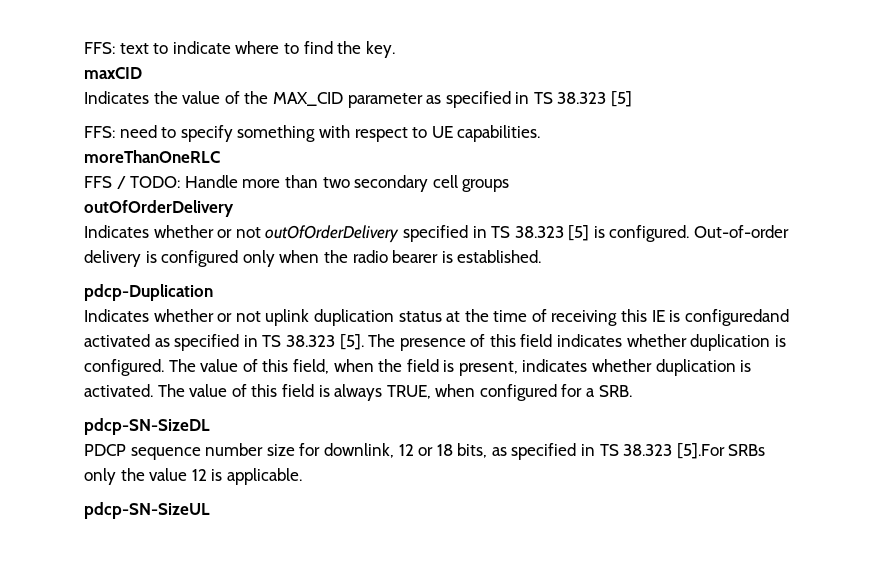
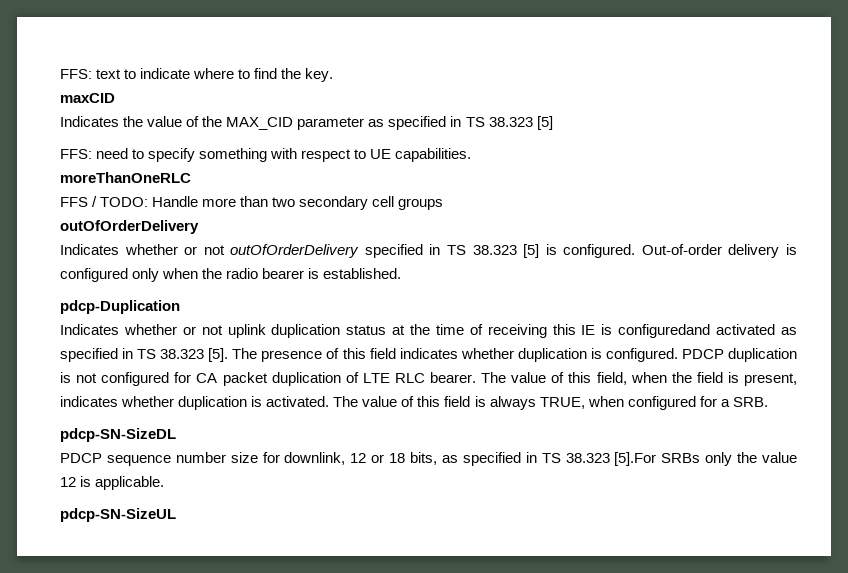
+ PDCP duplication is not configured for CA packet duplication of LTE RLC bearer.

